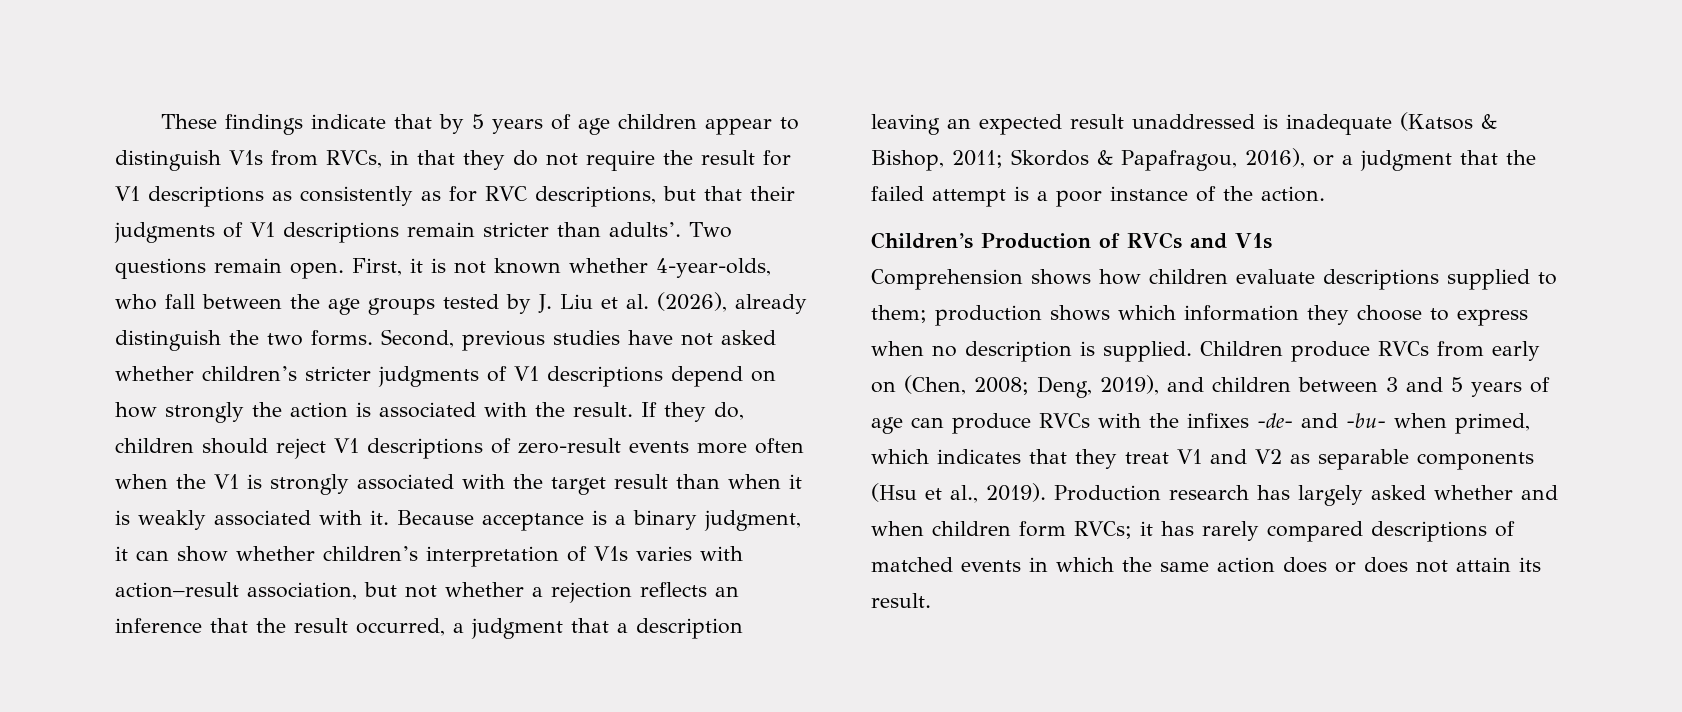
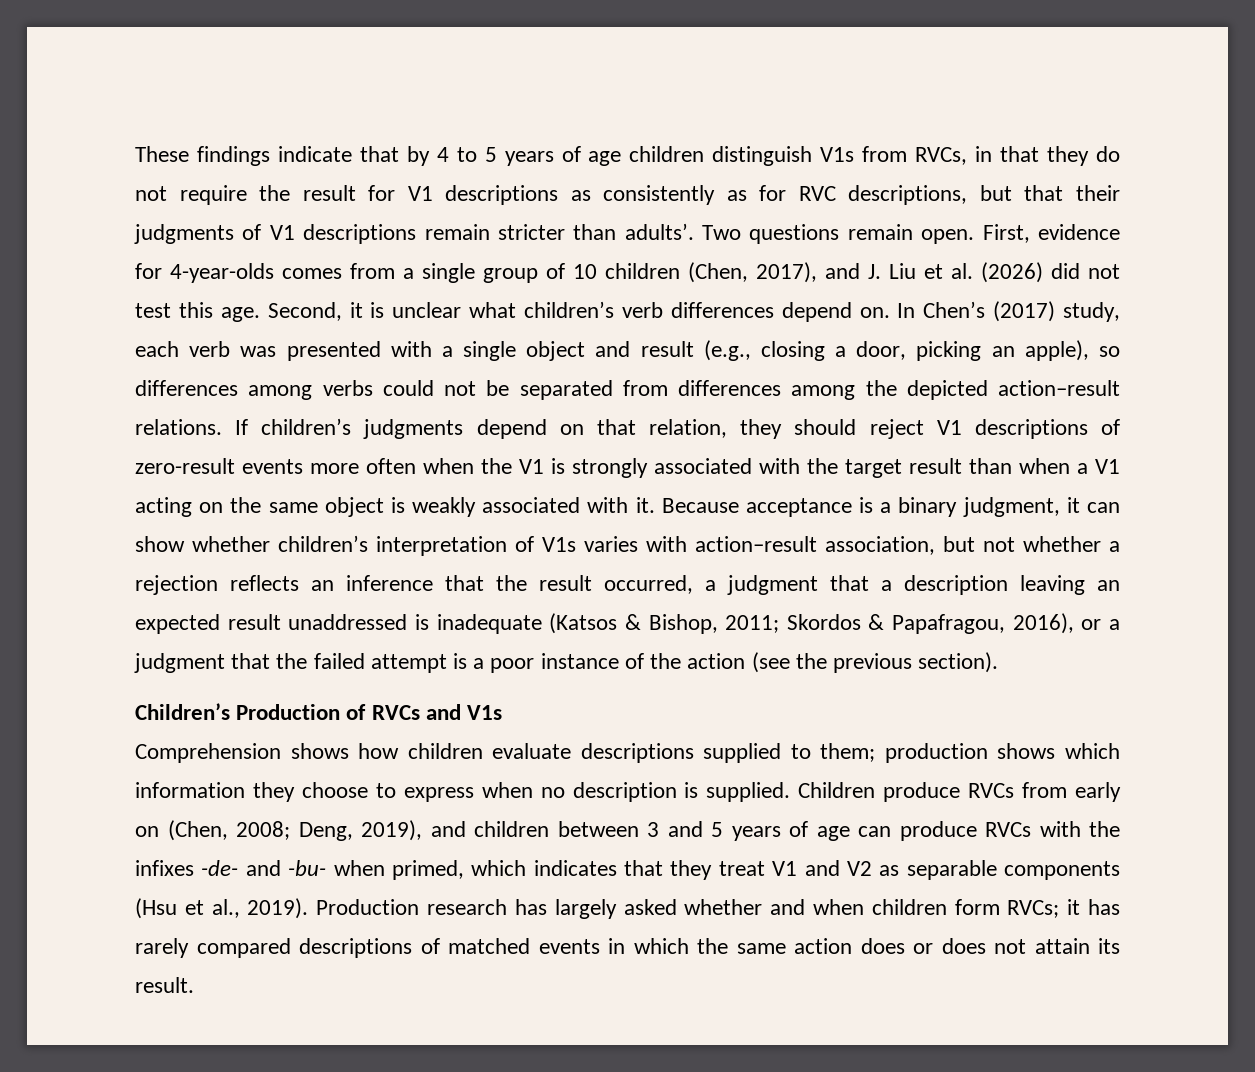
- These findings indicate that by 5 years of age children appear to distinguish V1s from RVCs, in that they do not require the result for V1 descriptions as consistently as for RVC descriptions, but that their judgments of V1 descriptions remain stricter than adults’.
+ These findings indicate that by 4 to 5 years of age children distinguish V1s from RVCs, in that they do not require the result for V1 descriptions as consistently as for RVC descriptions, but that their judgments of V1 descriptions remain stricter than adults’.
- First, it is not known whether 4-year-olds, who fall between the age groups tested by J. Liu et al. (2026), already distinguish the two forms. Second, previous studies have not asked whether children’s stricter judgments of V1 descriptions depend on how strongly the action is associated with the result. If they do, children should reject V1 descriptions of zero-result events more often when the V1 is strongly associated with the target result than when it is weakly associated with it.
+ First, evidence for 4-year-olds comes from a single group of 10 children (Chen, 2017), and J. Liu et al. (2026) did not test this age. Second, it is unclear what children’s verb differences depend on. In Chen’s (2017) study, each verb was presented with a single object and result (e.g., closing a door, picking an apple), so differences among verbs could not be separated from differences among the depicted action–result relations. If children’s judgments depend on that relation, they should reject V1 descriptions of zero-result events more often when the V1 is strongly associated with the target result than when a V1 acting on the same object is weakly associated with it.
- Skordos & Papafragou, 2016), or a judgment that the failed attempt is a poor instance of the action.
+ Skordos & Papafragou, 2016), or a judgment that the failed attempt is a poor instance of the action (see the previous section).

